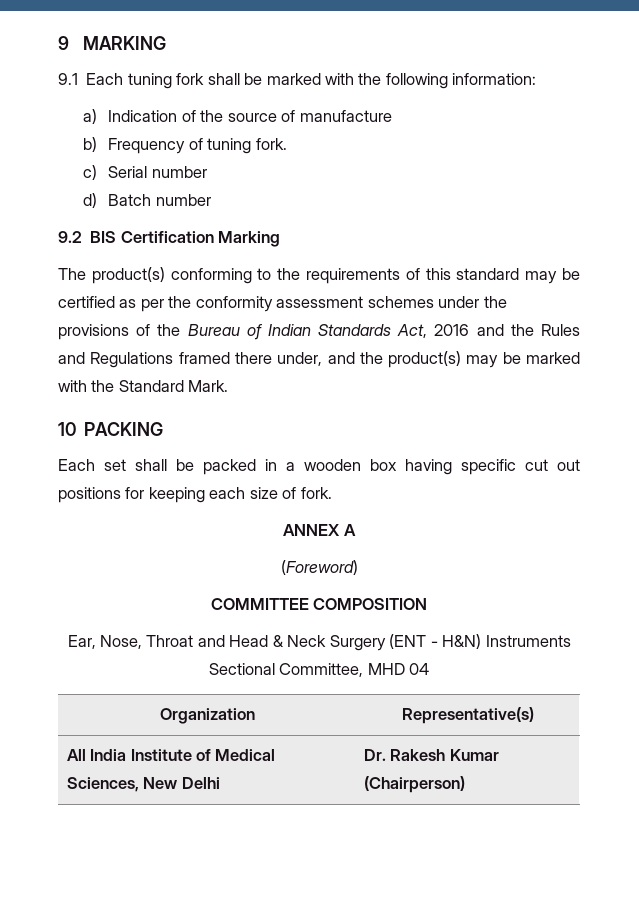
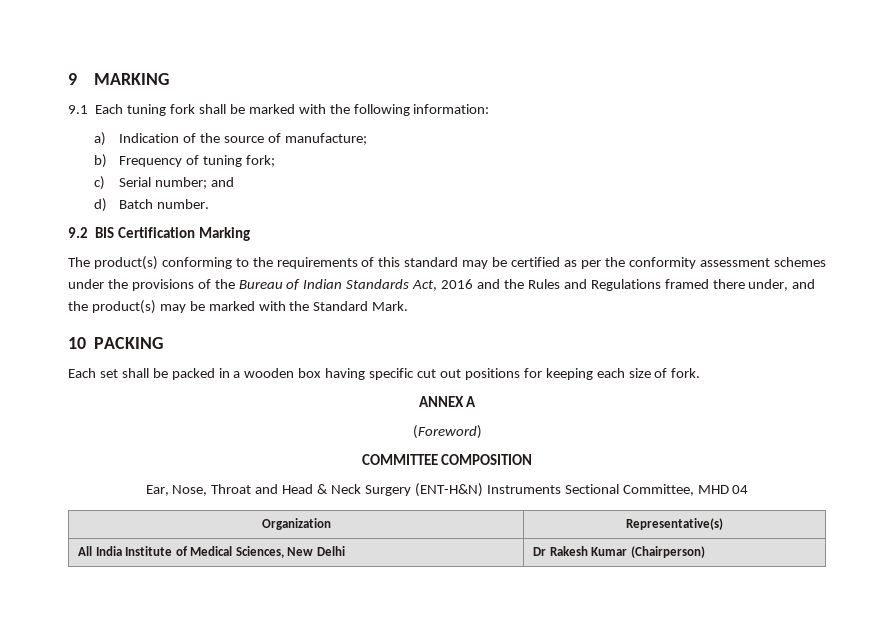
- a) Indication of the source of manufacture
+ a) Indication of the source of manufacture;
- b) Frequency of tuning fork.
+ b) Frequency of tuning fork;
- c) Serial number
+ c) Serial number; and
- d) Batch number
+ d) Batch number.
- Ear, Nose, Throat and Head & Neck Surgery (ENT - H&N) Instruments Sectional Committee, MHD 04
+ Ear, Nose, Throat and Head & Neck Surgery (ENT-H&N) Instruments Sectional Committee, MHD 04
- All India Institute of Medical Sciences, New Delhi | Dr. Rakesh Kumar (Chairperson)
+ All India Institute of Medical Sciences, New Delhi | Dr Rakesh Kumar (Chairperson)

